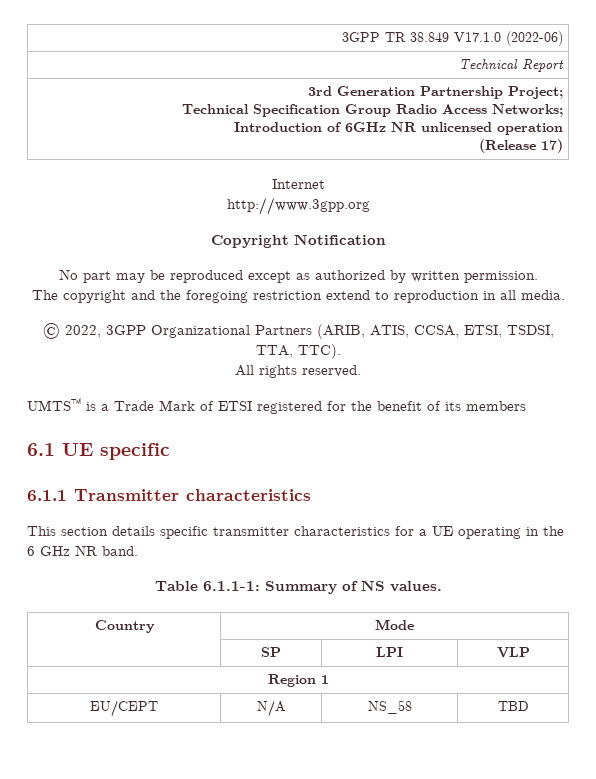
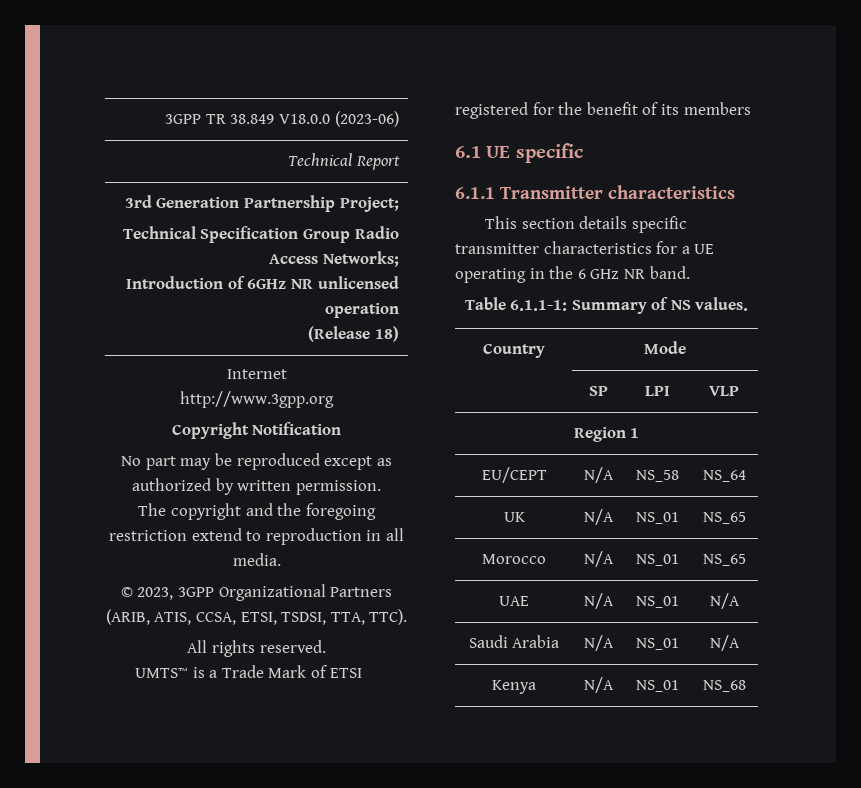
- 3GPP TR 38.849 V17.1.0 (2022-06)
+ 3GPP TR 38.849 V18.0.0 (2023-06)
  3rd Generation Partnership Project;
  Technical Specification Group Radio Access Networks;
  Introduction of 6GHz NR unlicensed operation
- (Release 17)
+ (Release 18)
- © 2022, 3GPP Organizational Partners (ARIB, ATIS, CCSA, ETSI, TSDSI, TTA, TTC).
+ © 2023, 3GPP Organizational Partners (ARIB, ATIS, CCSA, ETSI, TSDSI, TTA, TTC).
- EU/CEPT | N/A | NS_58 | TBD
+ EU/CEPT | N/A | NS_58 | NS_64
+ UK | N/A | NS_01 | NS_65
+ Morocco | N/A | NS_01 | NS_65
+ UAE | N/A | NS_01 | N/A
+ Saudi Arabia | N/A | NS_01 | N/A
+ Kenya | N/A | NS_01 | NS_68

